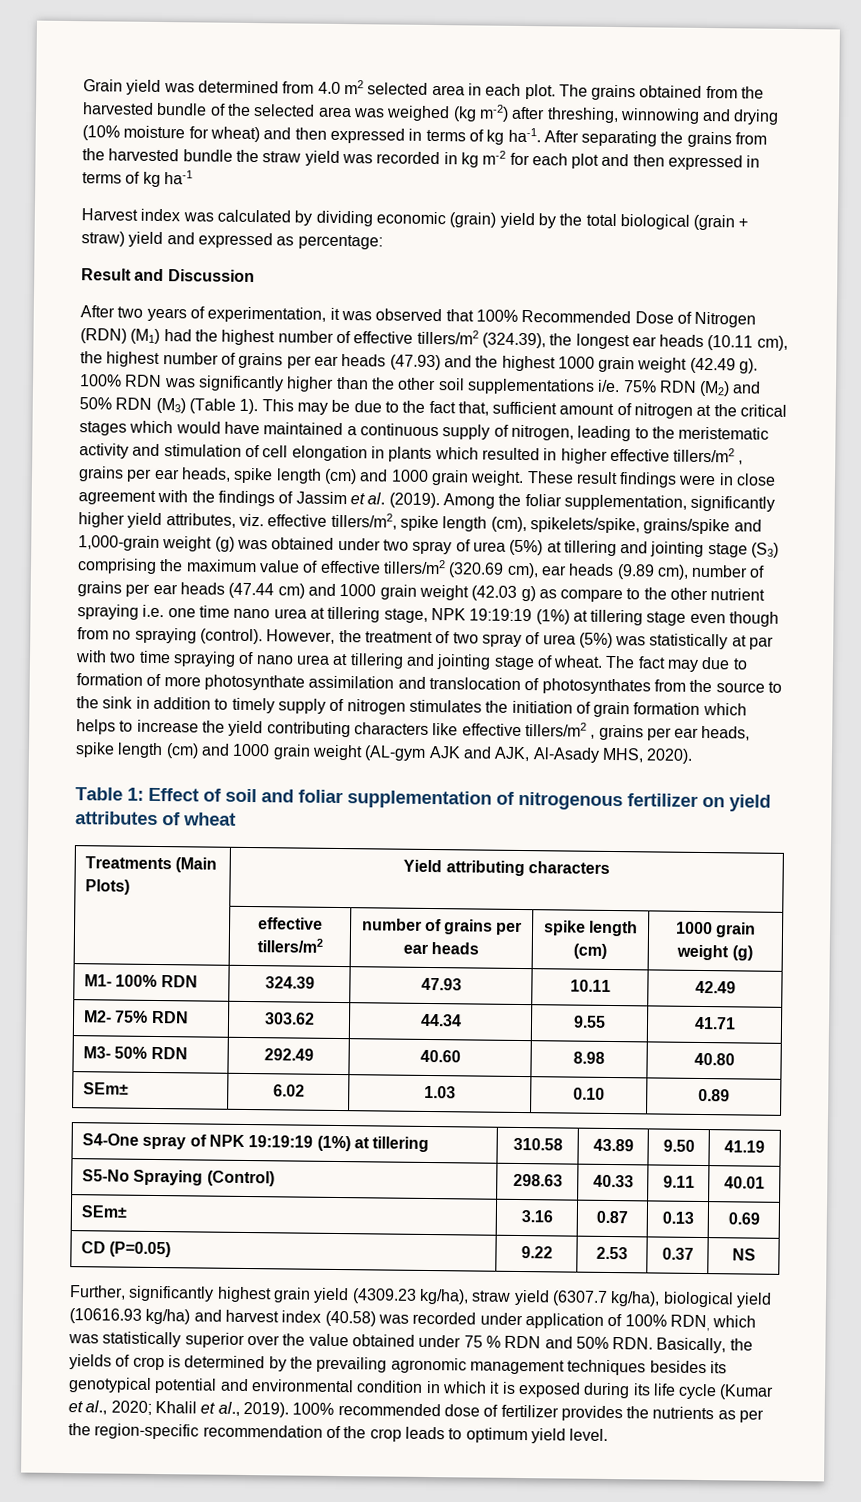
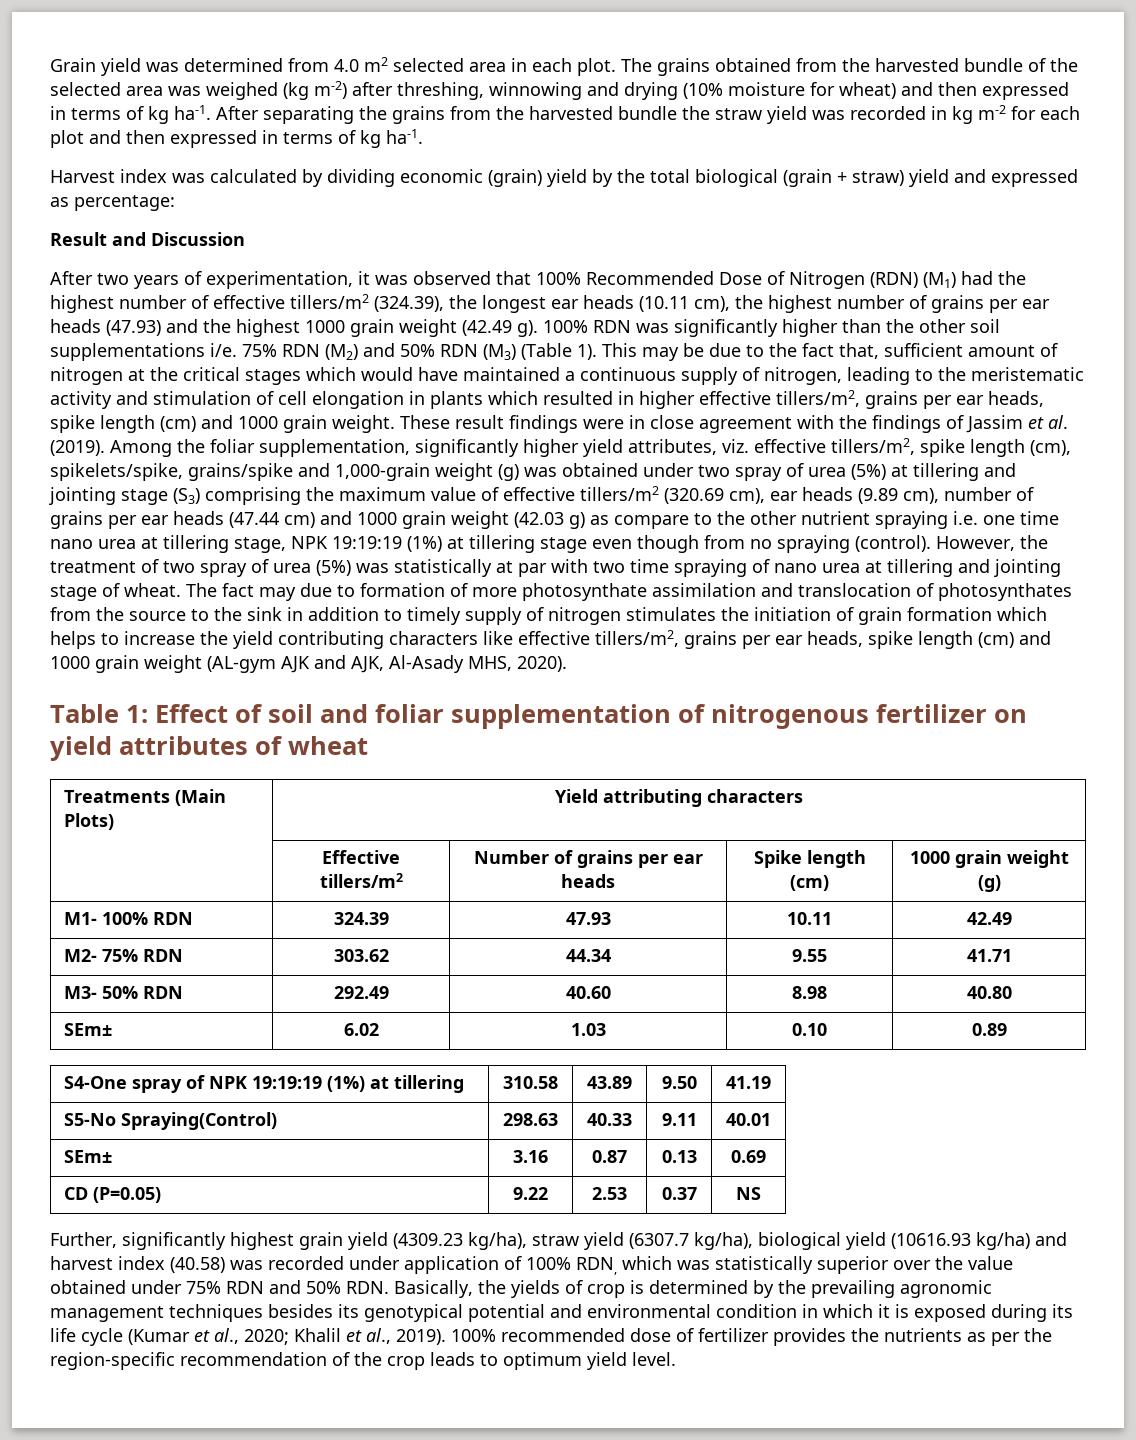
- After separating the grains from the harvested bundle the straw yield was recorded in kg m-2 for each plot and then expressed in terms of kg ha-1
+ After separating the grains from the harvested bundle the straw yield was recorded in kg m-2 for each plot and then expressed in terms of kg ha-1.
- This may be due to the fact that, sufficient amount of nitrogen at the critical stages which would have maintained a continuous supply of nitrogen, leading to the meristematic activity and stimulation of cell elongation in plants which resulted in higher effective tillers/m2 , grains per ear heads, spike length (cm) and 1000 grain weight.
+ This may be due to the fact that, sufficient amount of nitrogen at the critical stages which would have maintained a continuous supply of nitrogen, leading to the meristematic activity and stimulation of cell elongation in plants which resulted in higher effective tillers/m2, grains per ear heads, spike length (cm) and 1000 grain weight.
- The fact may due to formation of more photosynthate assimilation and translocation of photosynthates from the source to the sink in addition to timely supply of nitrogen stimulates the initiation of grain formation which helps to increase the yield contributing characters like effective tillers/m2 , grains per ear heads, spike length (cm) and 1000 grain weight (AL-gym AJK and AJK, Al-Asady MHS, 2020).
+ The fact may due to formation of more photosynthate assimilation and translocation of photosynthates from the source to the sink in addition to timely supply of nitrogen stimulates the initiation of grain formation which helps to increase the yield contributing characters like effective tillers/m2, grains per ear heads, spike length (cm) and 1000 grain weight (AL-gym AJK and AJK, Al-Asady MHS, 2020).
- | effective tillers/m2 | number of grains per ear heads | spike length (cm) | 1000 grain weight (g)
+ | Effective tillers/m2 | Number of grains per ear heads | Spike length (cm) | 1000 grain weight (g)
- S5-No Spraying (Control) | 298.63 | 40.33 | 9.11 | 40.01
+ S5-No Spraying(Control) | 298.63 | 40.33 | 9.11 | 40.01
- Further, significantly highest grain yield (4309.23 kg/ha), straw yield (6307.7 kg/ha), biological yield (10616.93 kg/ha) and harvest index (40.58) was recorded under application of 100% RDN, which was statistically superior over the value obtained under 75 % RDN and 50% RDN. Basically, the yields of crop is determined by the prevailing agronomic management techniques besides its genotypical potential and environmental condition in which it is exposed during its life cycle (Kumar et al., 2020;
+ Further, significantly highest grain yield (4309.23 kg/ha), straw yield (6307.7 kg/ha), biological yield (10616.93 kg/ha) and harvest index (40.58) was recorded under application of 100% RDN, which was statistically superior over the value obtained under 75% RDN and 50% RDN. Basically, the yields of crop is determined by the prevailing agronomic management techniques besides its genotypical potential and environmental condition in which it is exposed during its life cycle (Kumar et al., 2020;

